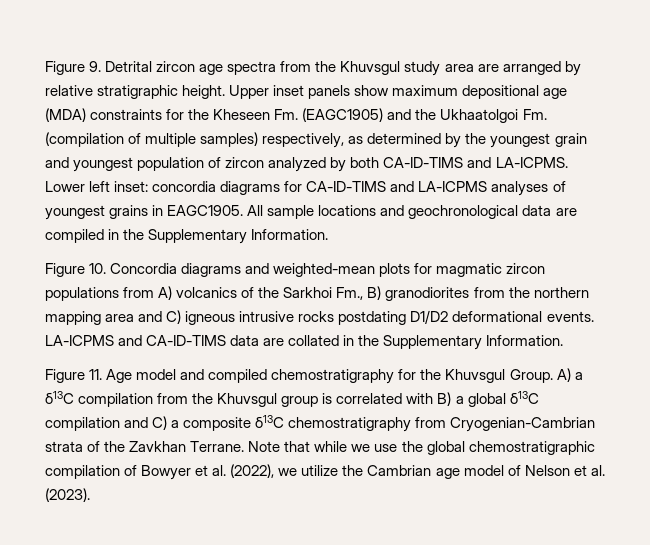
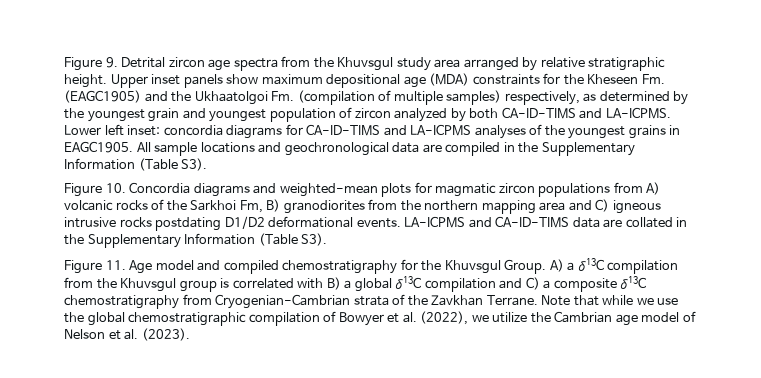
- Figure 9. Detrital zircon age spectra from the Khuvsgul study area are arranged by relative stratigraphic height.
+ Figure 9. Detrital zircon age spectra from the Khuvsgul study area arranged by relative stratigraphic height.
- Lower left inset: concordia diagrams for CA-ID-TIMS and LA-ICPMS analyses of youngest grains in EAGC1905.
+ Lower left inset: concordia diagrams for CA-ID-TIMS and LA-ICPMS analyses of the youngest grains in EAGC1905.
- All sample locations and geochronological data are compiled in the Supplementary Information.
+ All sample locations and geochronological data are compiled in the Supplementary Information (Table S3).
- Figure 10. Concordia diagrams and weighted-mean plots for magmatic zircon populations from A) volcanics of the Sarkhoi Fm., B) granodiorites from the northern mapping area and C) igneous intrusive rocks postdating D1/D2 deformational events.
+ Figure 10. Concordia diagrams and weighted-mean plots for magmatic zircon populations from A) volcanic rocks of the Sarkhoi Fm, B) granodiorites from the northern mapping area and C) igneous intrusive rocks postdating D1/D2 deformational events.
- LA-ICPMS and CA-ID-TIMS data are collated in the Supplementary Information.
+ LA-ICPMS and CA-ID-TIMS data are collated in the Supplementary Information (Table S3).

